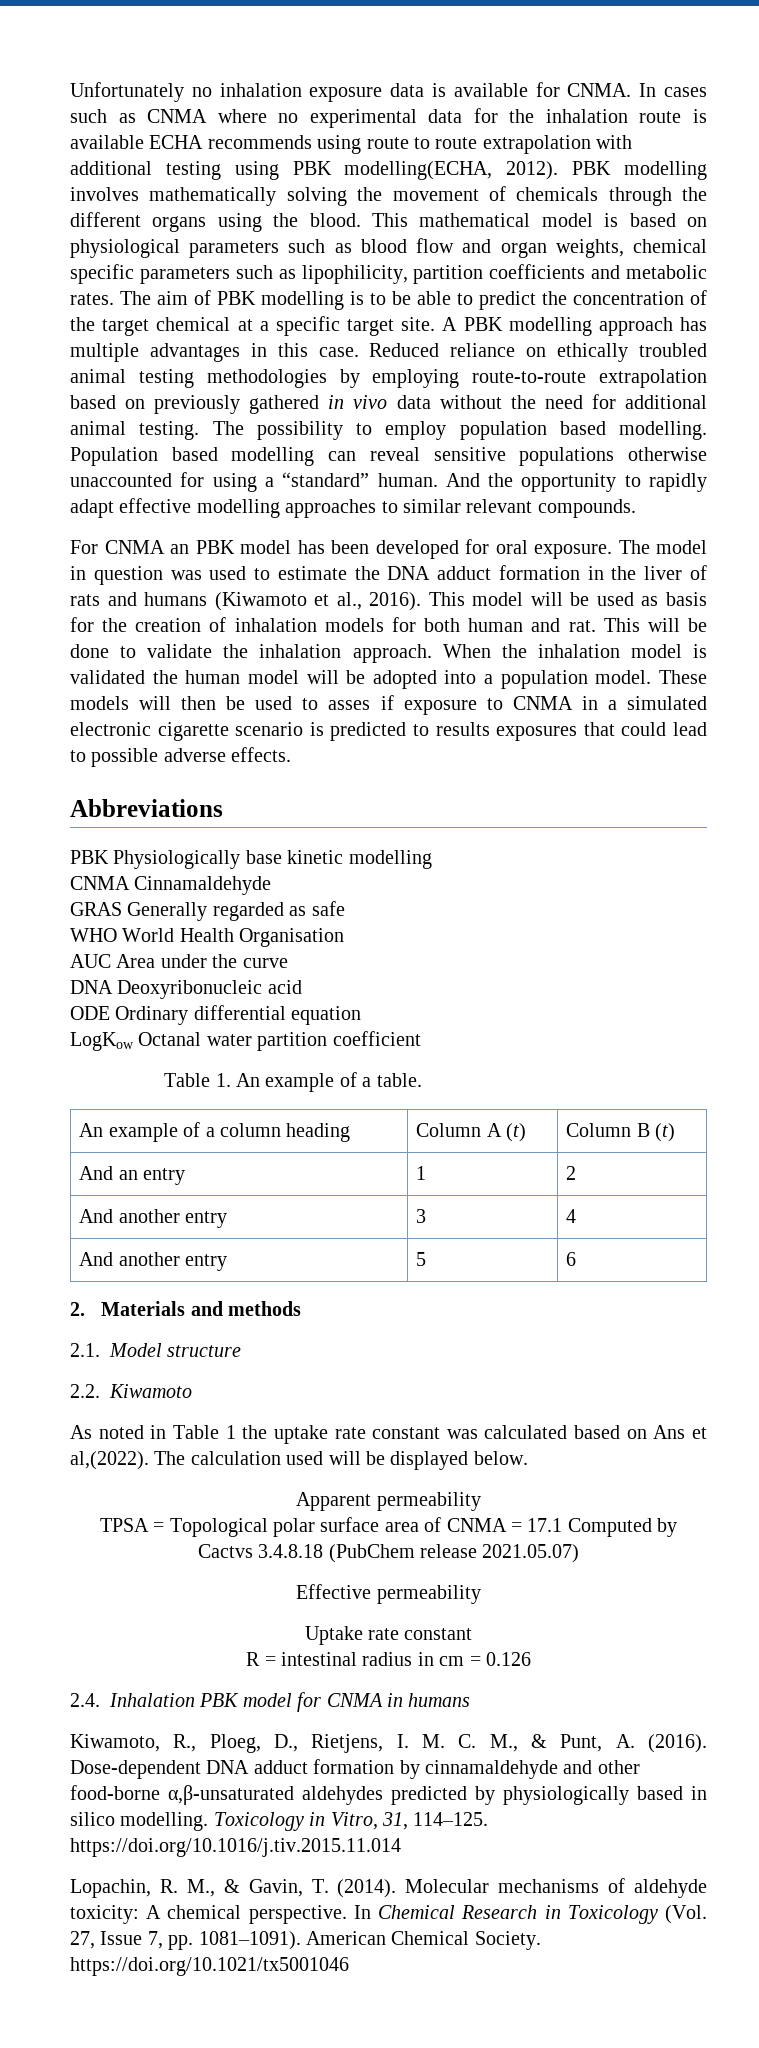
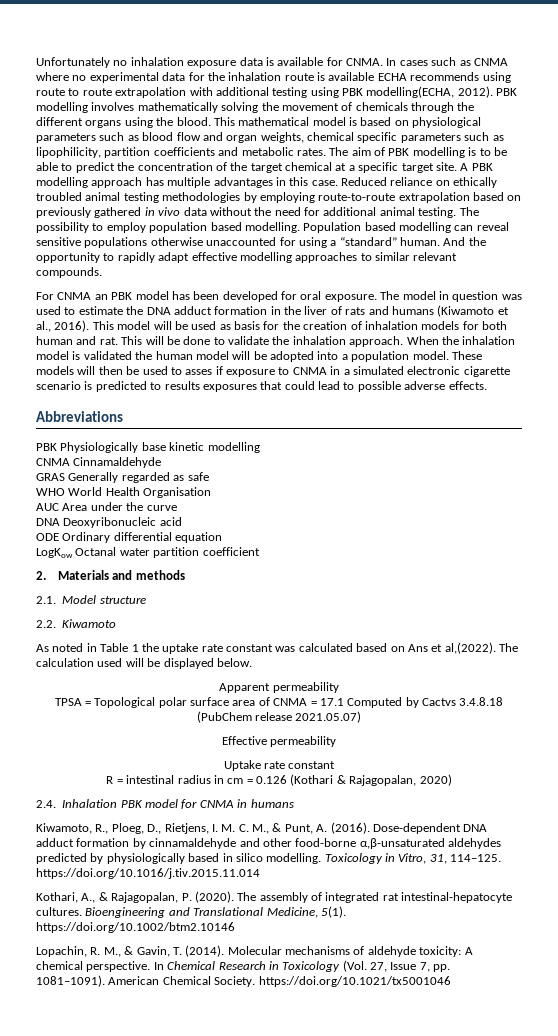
- Table 1. An example of a table.
- An example of a column heading | Column A (t) | Column B (t)
- And an entry | 1 | 2
- And another entry | 3 | 4
- And another entry | 5 | 6
- R = intestinal radius in cm = 0.126
+ R = intestinal radius in cm = 0.126 (Kothari & Rajagopalan, 2020)
+ Kothari, A., & Rajagopalan, P. (2020). The assembly of integrated rat intestinal-hepatocyte cultures. Bioengineering and Translational Medicine, 5(1). https://doi.org/10.1002/btm2.10146

